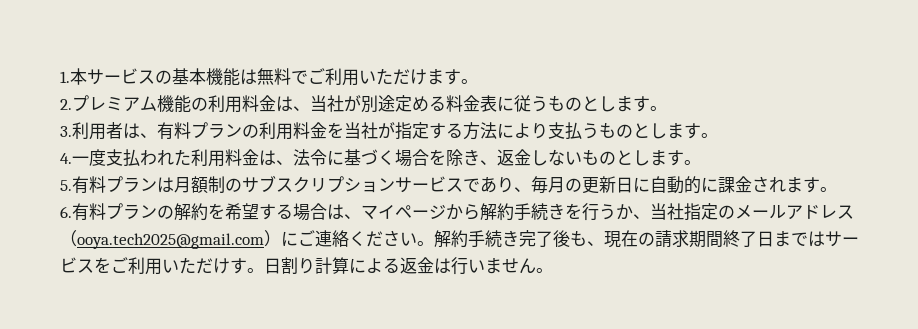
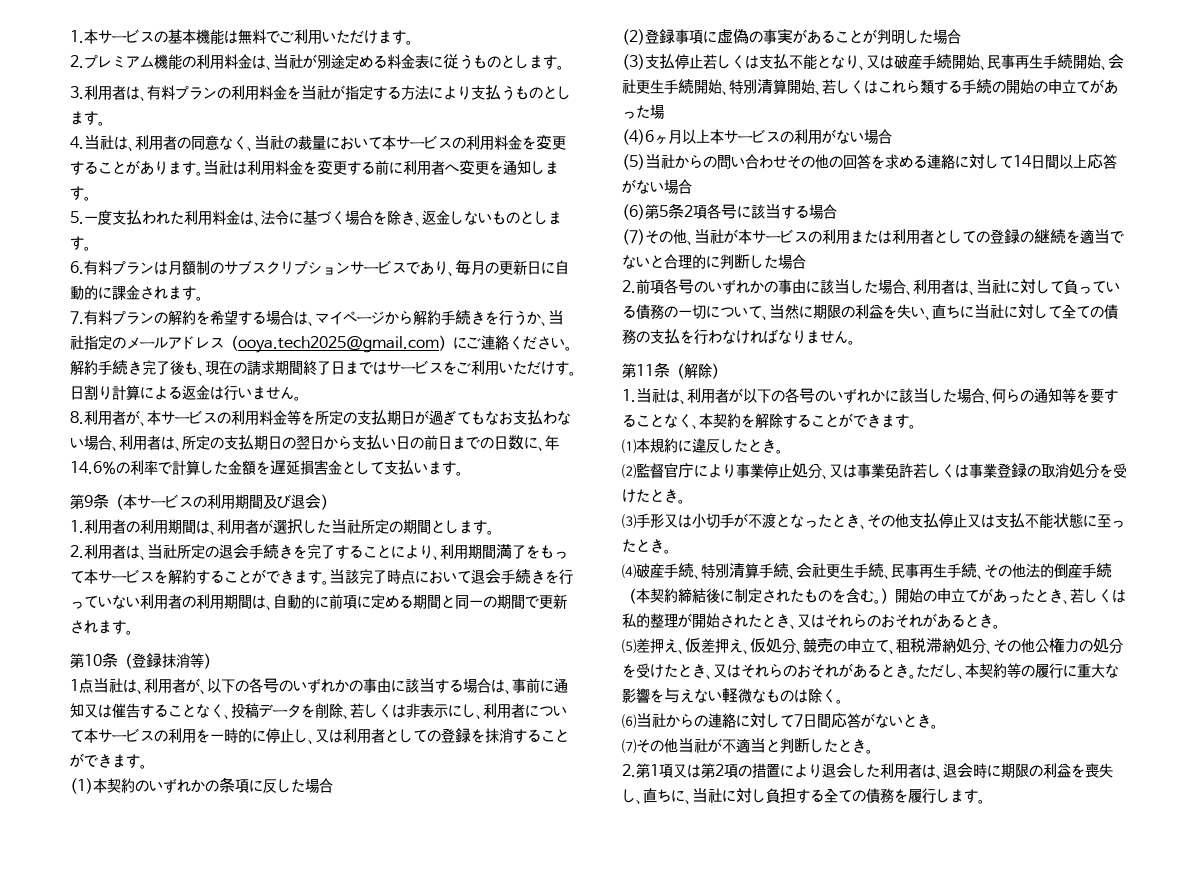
- 4.一度支払われた利用料金は、法令に基づく場合を除き、返金しないものとします。
+ 4.当社は、利用者の同意なく、当社の裁量において本サービスの利用料金を変更することがあります。当社は利用料金を変更する前に利用者へ変更を通知します。
+ 5.一度支払われた利用料金は、法令に基づく場合を除き、返金しないものとします。
- 5.有料プランは月額制のサブスクリプションサービスであり、毎月の更新日に自動的に課金されます。
+ 6.有料プランは月額制のサブスクリプションサービスであり、毎月の更新日に自動的に課金されます。
- 6.有料プランの解約を希望する場合は、マイページから解約手続きを行うか、当社指定のメールアドレス（ooya.tech2025@gmail.com）にご連絡ください。
+ 7.有料プランの解約を希望する場合は、マイページから解約手続きを行うか、当社指定のメールアドレス（ooya.tech2025@gmail.com）にご連絡ください。
+ 8.利用者が、本サービスの利用料金等を所定の支払期日が過ぎてもなお支払わない場合、利用者は、所定の支払期日の翌日から支払い日の前日までの日数に、年14.6％の利率で計算した金額を遅延損害金として支払います。
+ 第9条（本サービスの利用期間及び退会）
+ 1.利用者の利用期間は、利用者が選択した当社所定の期間とします。
+ 2.利用者は、当社所定の退会手続きを完了することにより、利用期間満了をもって本サービスを解約することができます。当該完了時点において退会手続きを行っていない利用者の利用期間は、自動的に前項に定める期間と同一の期間で更新されます。
+ 第10条（登録抹消等）
+ 1点当社は、利用者が、以下の各号のいずれかの事由に該当する場合は、事前に通知又は催告することなく、投稿データを削除、若しくは非表示にし、利用者について本サービスの利用を一時的に停止し、又は利用者としての登録を抹消することができます。
+ (1)本契約のいずれかの条項に反した場合
+ (2)登録事項に虚偽の事実があることが判明した場合
+ (3)支払停止若しくは支払不能となり、又は破産手続開始、民事再生手続開始、会社更生手続開始、特別清算開始、若しくはこれら類する手続の開始の申立てがあった場
+ (4)6ヶ月以上本サービスの利用がない場合
+ (5)当社からの問い合わせその他の回答を求める連絡に対して14日間以上応答がない場合
+ (6)第5条2項各号に該当する場合
+ (7)その他、当社が本サービスの利用または利用者としての登録の継続を適当でないと合理的に判断した場合
+ 2.前項各号のいずれかの事由に該当した場合、利用者は、当社に対して負っている債務の一切について、当然に期限の利益を失い、直ちに当社に対して全ての債務の支払を行わなければなりません。
+ 第11条（解除）
+ 1.当社は、利用者が以下の各号のいずれかに該当した場合、何らの通知等を要することなく、本契約を解除することができます。
+ ⑴本規約に違反したとき。
+ ⑵監督官庁により事業停止処分、又は事業免許若しくは事業登録の取消処分を受けたとき。
+ ⑶手形又は小切手が不渡となったとき、その他支払停止又は支払不能状態に至ったとき。
+ ⑷破産手続、特別清算手続、会社更生手続、民事再生手続、その他法的倒産手続（本契約締結後に制定されたものを含む。）開始の申立てがあったとき、若しくは私的整理が開始されたとき、又はそれらのおそれがあるとき。
+ ⑸差押え、仮差押え、仮処分、競売の申立て、租税滞納処分、その他公権力の処分を受けたとき、又はそれらのおそれがあるとき。ただし、本契約等の履行に重大な影響を与えない軽微なものは除く。
+ ⑹当社からの連絡に対して7日間応答がないとき。
+ ⑺その他当社が不適当と判断したとき。
+ 2.第1項又は第2項の措置により退会した利用者は、退会時に期限の利益を喪失し、直ちに、当社に対し負担する全ての債務を履行します。

